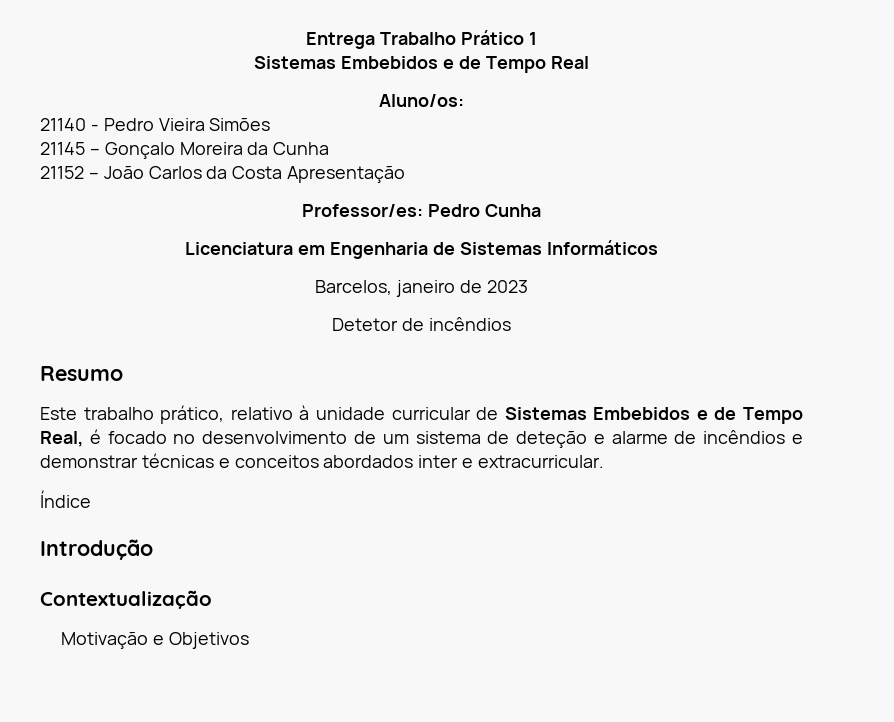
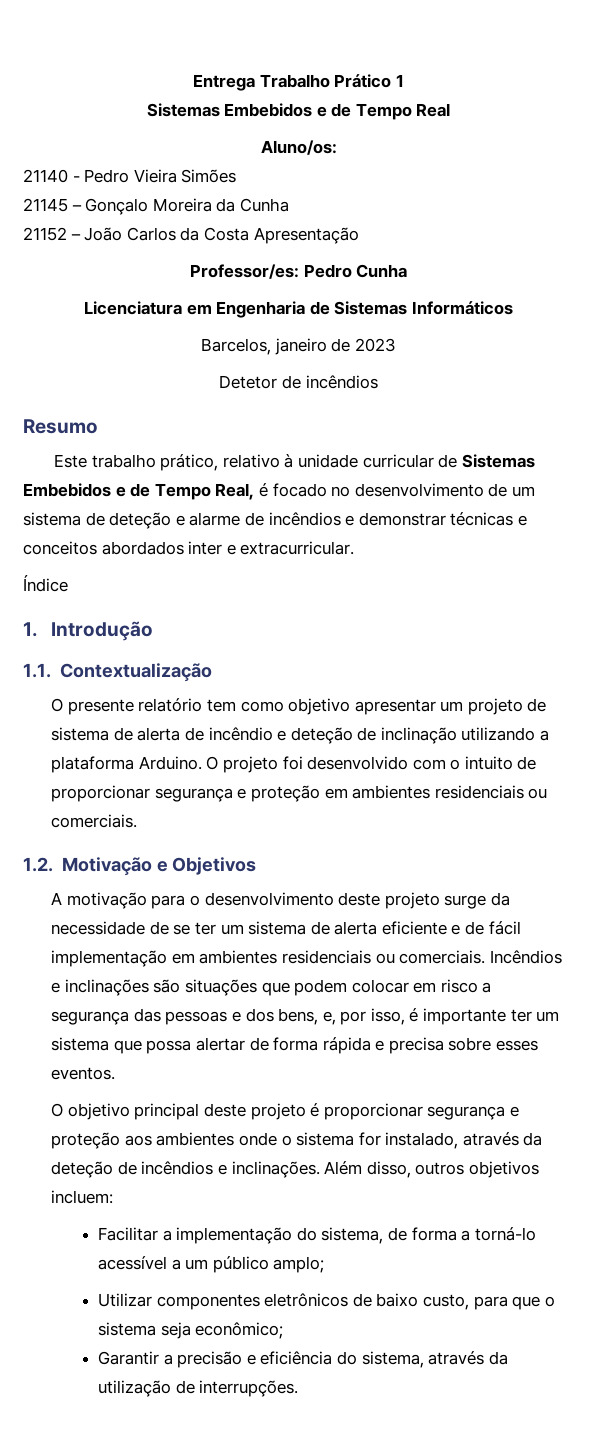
- Introdução
+ 1. Introdução
- Contextualização
+ 1.1. Contextualização
- Motivação e Objetivos
+ O presente relatório tem como objetivo apresentar um projeto de sistema de alerta de incêndio e deteção de inclinação utilizando a plataforma Arduino. O projeto foi desenvolvido com o intuito de proporcionar segurança e proteção em ambientes residenciais ou comerciais.
+ 1.2. Motivação e Objetivos
+ A motivação para o desenvolvimento deste projeto surge da necessidade de se ter um sistema de alerta eficiente e de fácil implementação em ambientes residenciais ou comerciais. Incêndios e inclinações são situações que podem colocar em risco a segurança das pessoas e dos bens, e, por isso, é importante ter um sistema que possa alertar de forma rápida e precisa sobre esses eventos.
+ O objetivo principal deste projeto é proporcionar segurança e proteção aos ambientes onde o sistema for instalado, através da deteção de incêndios e inclinações. Além disso, outros objetivos incluem:
+ Facilitar a implementação do sistema, de forma a torná-lo acessível a um público amplo;
+ Utilizar componentes eletrônicos de baixo custo, para que o sistema seja econômico;
+ Garantir a precisão e eficiência do sistema, através da utilização de interrupções.

